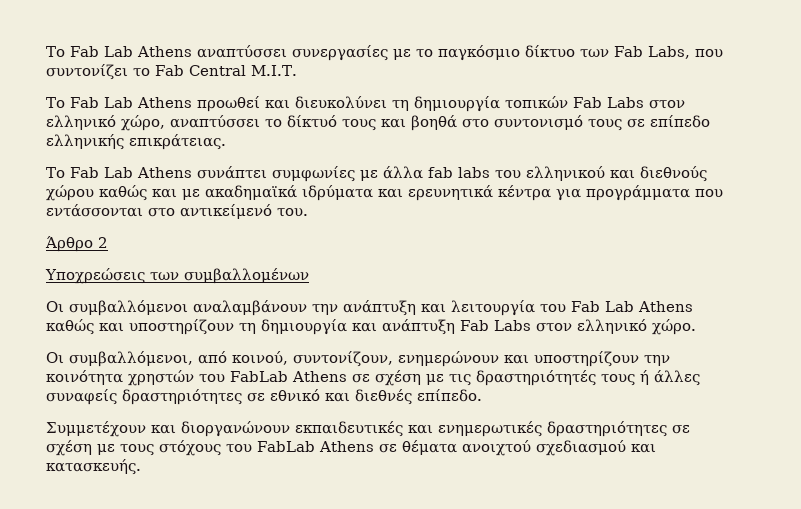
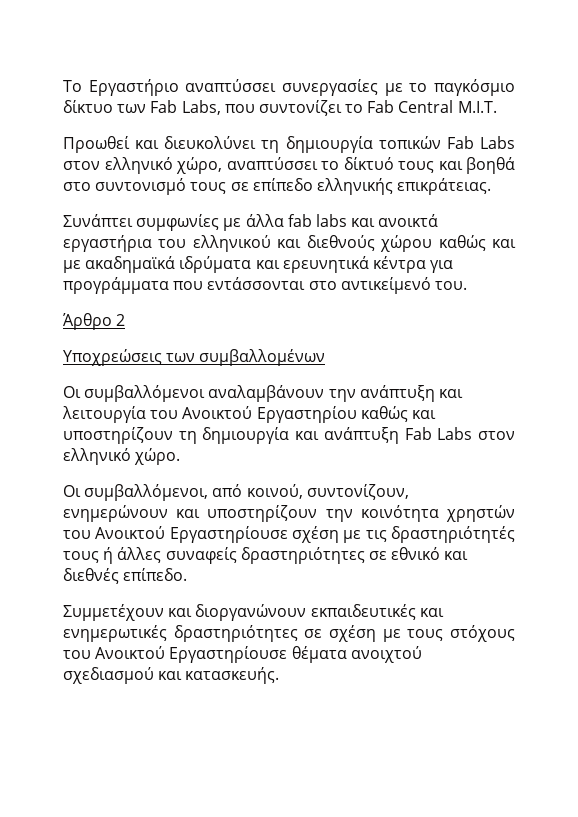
- Το Fab Lab Athens αναπτύσσει συνεργασίες με το παγκόσμιο δίκτυο των Fab Labs, που συντονίζει το Fab Central M.I.T.
+ Το Εργαστήριο αναπτύσσει συνεργασίες με το παγκόσμιο δίκτυο των Fab Labs, που συντονίζει το Fab Central M.I.T.
- Το Fab Lab Athens προωθεί και διευκολύνει τη δημιουργία τοπικών Fab Labs στον ελληνικό χώρο, αναπτύσσει το δίκτυό τους και βοηθά στο συντονισμό τους σε επίπεδο ελληνικής επικράτειας.
+ Προωθεί και διευκολύνει τη δημιουργία τοπικών Fab Labs στον ελληνικό χώρο, αναπτύσσει το δίκτυό τους και βοηθά στο συντονισμό τους σε επίπεδο ελληνικής επικράτειας.
- Το Fab Lab Athens συνάπτει συμφωνίες με άλλα fab labs του ελληνικού και διεθνούς χώρου καθώς και με ακαδημαϊκά ιδρύματα και ερευνητικά κέντρα για προγράμματα που εντάσσονται στο αντικείμενό του.
+ Συνάπτει συμφωνίες με άλλα fab labs και ανοικτά εργαστήρια του ελληνικού και διεθνούς χώρου καθώς και με ακαδημαϊκά ιδρύματα και ερευνητικά κέντρα για προγράμματα που εντάσσονται στο αντικείμενό του.
- Οι συμβαλλόμενοι αναλαμβάνουν την ανάπτυξη και λειτουργία του Fab Lab Athens καθώς και υποστηρίζουν τη δημιουργία και ανάπτυξη Fab Labs στον ελληνικό χώρο.
+ Οι συμβαλλόμενοι αναλαμβάνουν την ανάπτυξη και λειτουργία του Ανοικτού Εργαστηρίου καθώς και υποστηρίζουν τη δημιουργία και ανάπτυξη Fab Labs στον ελληνικό χώρο.
- Οι συμβαλλόμενοι, από κοινού, συντονίζουν, ενημερώνουν και υποστηρίζουν την κοινότητα χρηστών του FabLab Athens σε σχέση με τις δραστηριότητές τους ή άλλες συναφείς δραστηριότητες σε εθνικό και διεθνές επίπεδο.
+ Οι συμβαλλόμενοι, από κοινού, συντονίζουν, ενημερώνουν και υποστηρίζουν την κοινότητα χρηστών του Ανοικτού Εργαστηρίουσε σχέση με τις δραστηριότητές τους ή άλλες συναφείς δραστηριότητες σε εθνικό και διεθνές επίπεδο.
- Συμμετέχουν και διοργανώνουν εκπαιδευτικές και ενημερωτικές δραστηριότητες σε σχέση με τους στόχους του FabLab Athens σε θέματα ανοιχτού σχεδιασμού και κατασκευής.
+ Συμμετέχουν και διοργανώνουν εκπαιδευτικές και ενημερωτικές δραστηριότητες σε σχέση με τους στόχους του Ανοικτού Εργαστηρίουσε θέματα ανοιχτού σχεδιασμού και κατασκευής.

